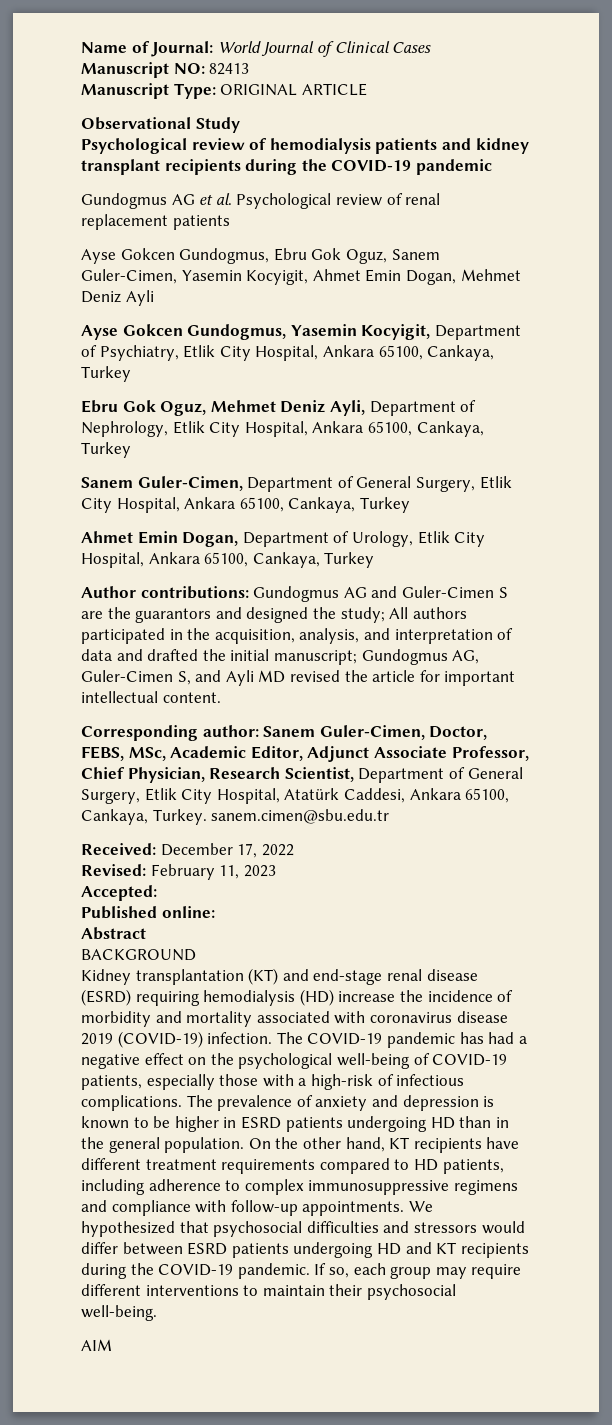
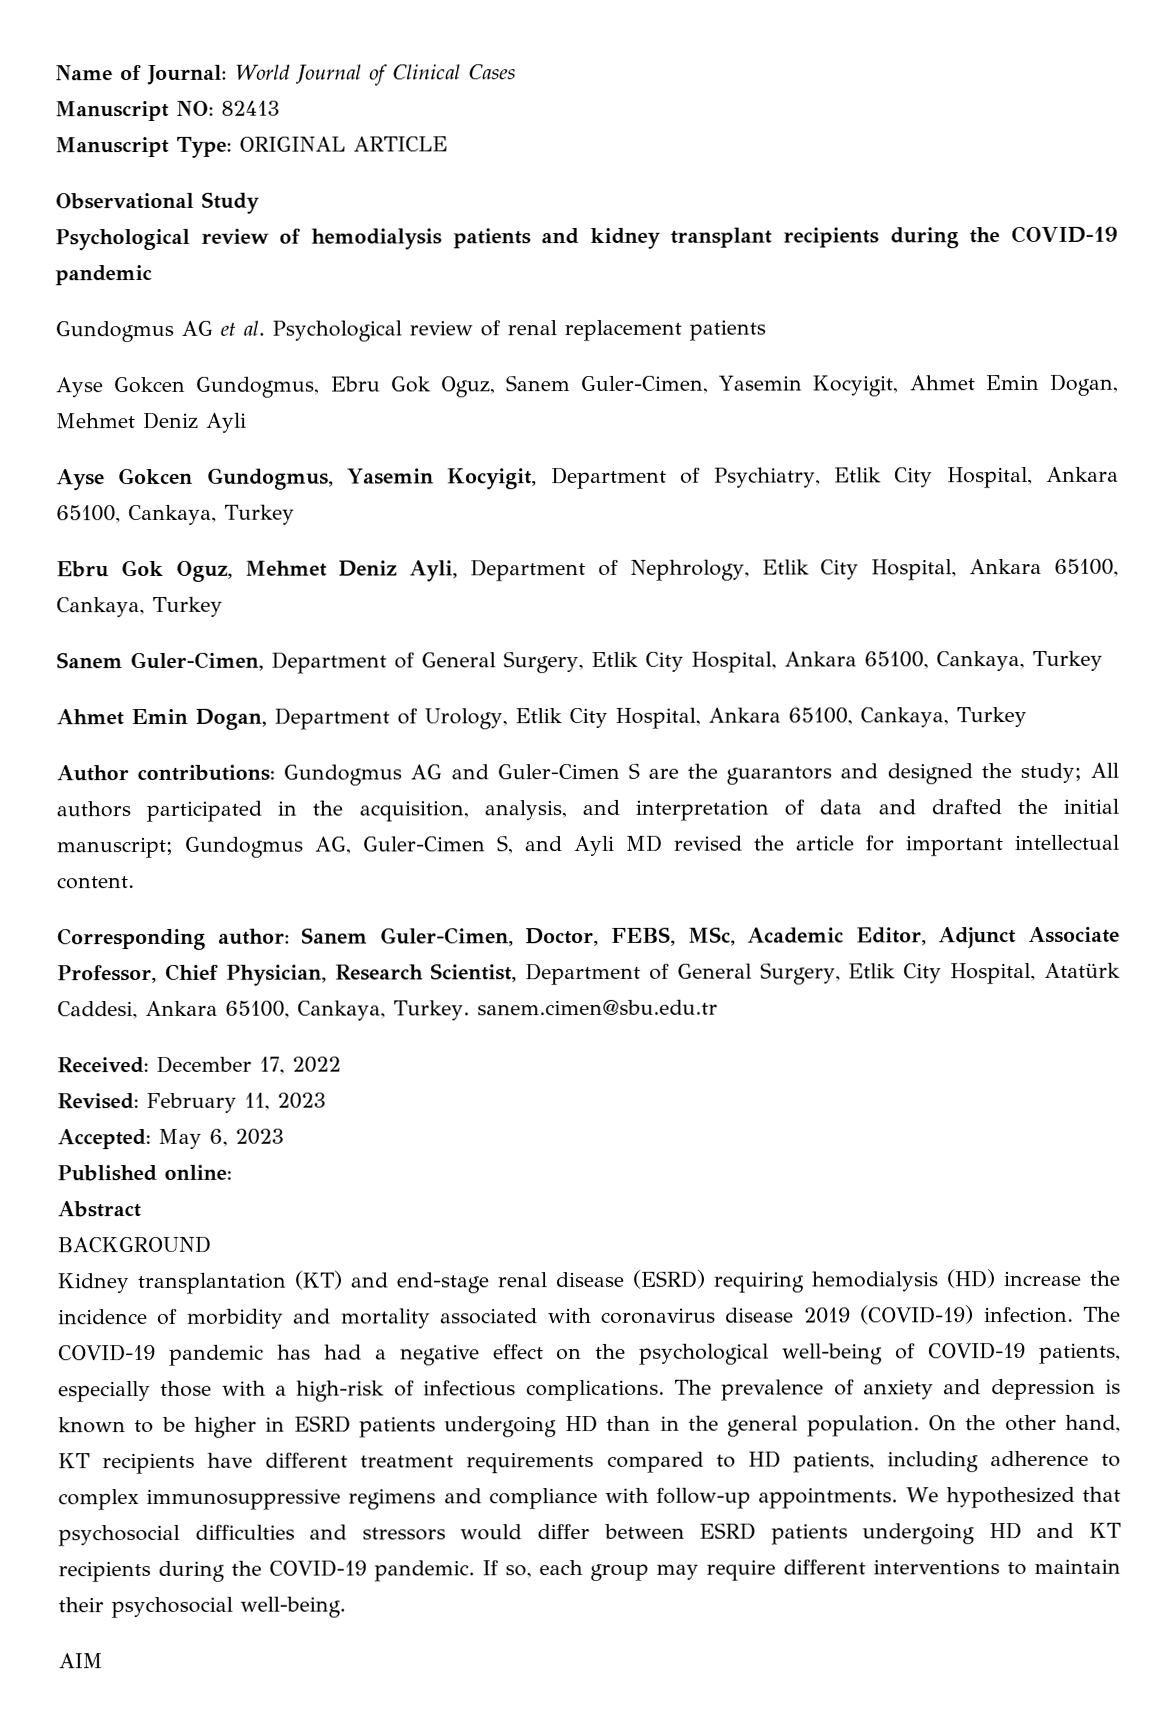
- Accepted:
+ Accepted: May 6, 2023

